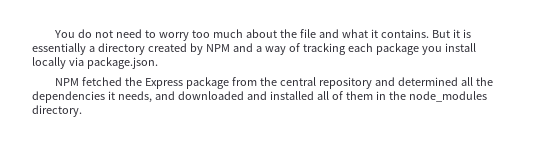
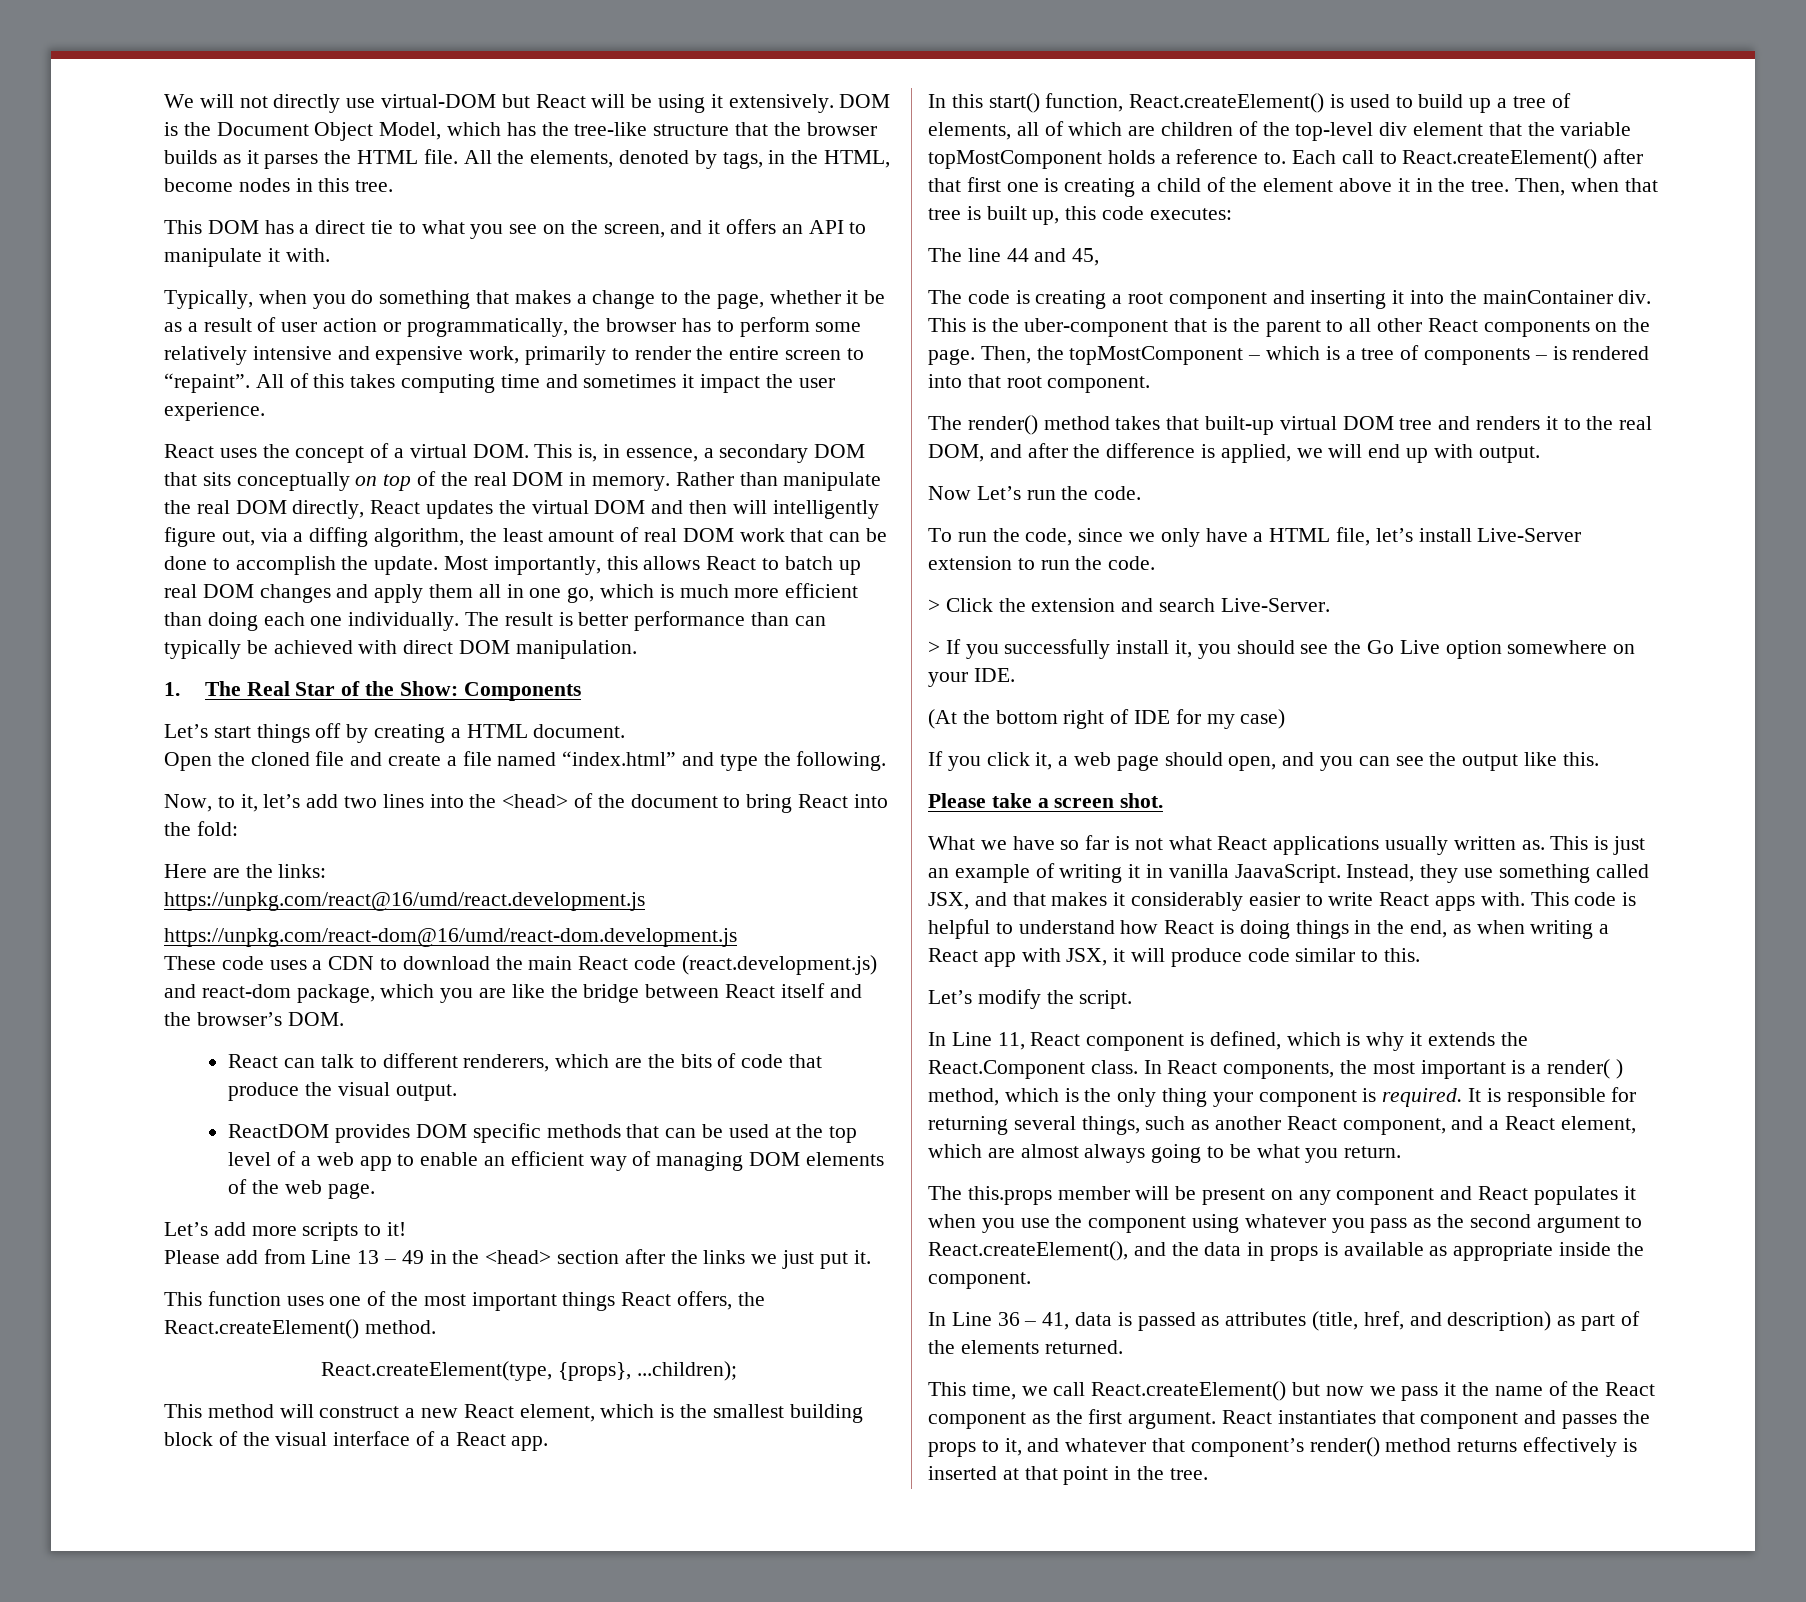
- You do not need to worry too much about the file and what it contains. But it is essentially a directory created by NPM and a way of tracking each package you install locally via package.json.
- NPM fetched the Express package from the central repository and determined all the dependencies it needs, and downloaded and installed all of them in the node_modules directory.
+ We will not directly use virtual-DOM but React will be using it extensively. DOM is the Document Object Model, which has the tree-like structure that the browser builds as it parses the HTML file. All the elements, denoted by tags, in the HTML, become nodes in this tree.
+ This DOM has a direct tie to what you see on the screen, and it offers an API to manipulate it with.
+ Typically, when you do something that makes a change to the page, whether it be as a result of user action or programmatically, the browser has to perform some relatively intensive and expensive work, primarily to render the entire screen to “repaint”. All of this takes computing time and sometimes it impact the user experience.
+ React uses the concept of a virtual DOM. This is, in essence, a secondary DOM that sits conceptually on top of the real DOM in memory. Rather than manipulate the real DOM directly, React updates the virtual DOM and then will intelligently figure out, via a diffing algorithm, the least amount of real DOM work that can be done to accomplish the update. Most importantly, this allows React to batch up real DOM changes and apply them all in one go, which is much more efficient than doing each one individually. The result is better performance than can typically be achieved with direct DOM manipulation.
+ 1. The Real Star of the Show: Components
+ Let’s start things off by creating a HTML document.
+ Open the cloned file and create a file named “index.html” and type the following.
+ Now, to it, let’s add two lines into the <head> of the document to bring React into the fold:
+ Here are the links:
+ https://unpkg.com/react@16/umd/react.development.js
+ https://unpkg.com/react-dom@16/umd/react-dom.development.js
+ These code uses a CDN to download the main React code (react.development.js) and react-dom package, which you are like the bridge between React itself and the browser’s DOM.
+ React can talk to different renderers, which are the bits of code that produce the visual output.
+ ReactDOM provides DOM specific methods that can be used at the top level of a web app to enable an efficient way of managing DOM elements of the web page.
+ Let’s add more scripts to it!
+ Please add from Line 13 – 49 in the <head> section after the links we just put it.
+ This function uses one of the most important things React offers, the React.createElement() method.
+ React.createElement(type, {props}, ...children);
+ This method will construct a new React element, which is the smallest building block of the visual interface of a React app.
+ In this start() function, React.createElement() is used to build up a tree of elements, all of which are children of the top-level div element that the variable topMostComponent holds a reference to. Each call to React.createElement() after that first one is creating a child of the element above it in the tree. Then, when that tree is built up, this code executes:
+ The line 44 and 45,
+ The code is creating a root component and inserting it into the mainContainer div. This is the uber-component that is the parent to all other React components on the page. Then, the topMostComponent – which is a tree of components – is rendered into that root component.
+ The render() method takes that built-up virtual DOM tree and renders it to the real DOM, and after the difference is applied, we will end up with output.
+ Now Let’s run the code.
+ To run the code, since we only have a HTML file, let’s install Live-Server extension to run the code.
+ > Click the extension and search Live-Server.
+ > If you successfully install it, you should see the Go Live option somewhere on your IDE.
+ (At the bottom right of IDE for my case)
+ If you click it, a web page should open, and you can see the output like this.
+ Please take a screen shot.
+ What we have so far is not what React applications usually written as. This is just an example of writing it in vanilla JaavaScript. Instead, they use something called JSX, and that makes it considerably easier to write React apps with. This code is helpful to understand how React is doing things in the end, as when writing a React app with JSX, it will produce code similar to this.
+ Let’s modify the script.
+ In Line 11, React component is defined, which is why it extends the React.Component class. In React components, the most important is a render( ) method, which is the only thing your component is required. It is responsible for returning several things, such as another React component, and a React element, which are almost always going to be what you return.
+ The this.props member will be present on any component and React populates it when you use the component using whatever you pass as the second argument to React.createElement(), and the data in props is available as appropriate inside the component.
+ In Line 36 – 41, data is passed as attributes (title, href, and description) as part of the elements returned.
+ This time, we call React.createElement() but now we pass it the name of the React component as the first argument. React instantiates that component and passes the props to it, and whatever that component’s render() method returns effectively is inserted at that point in the tree.

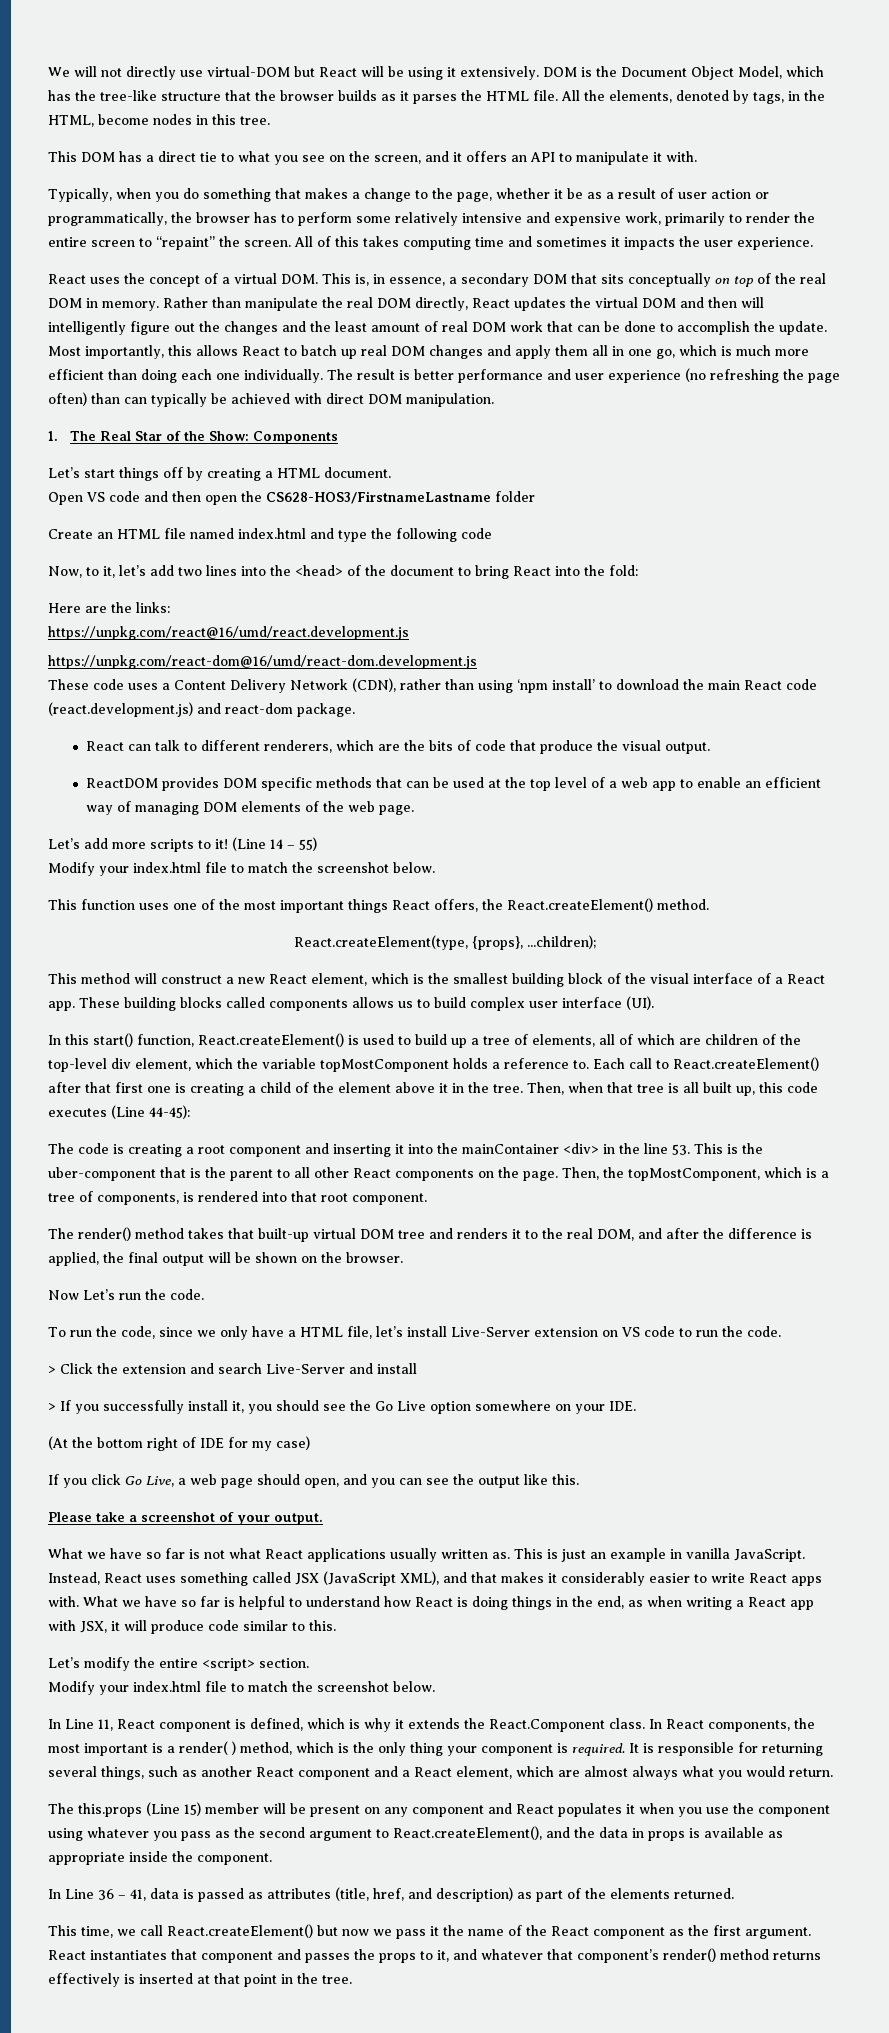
- Typically, when you do something that makes a change to the page, whether it be as a result of user action or programmatically, the browser has to perform some relatively intensive and expensive work, primarily to render the entire screen to “repaint”.
+ Typically, when you do something that makes a change to the page, whether it be as a result of user action or programmatically, the browser has to perform some relatively intensive and expensive work, primarily to render the entire screen to “repaint” the screen.
- All of this takes computing time and sometimes it impact the user experience.
+ All of this takes computing time and sometimes it impacts the user experience.
- Rather than manipulate the real DOM directly, React updates the virtual DOM and then will intelligently figure out, via a diffing algorithm, the least amount of real DOM work that can be done to accomplish the update.
+ Rather than manipulate the real DOM directly, React updates the virtual DOM and then will intelligently figure out the changes and the least amount of real DOM work that can be done to accomplish the update.
- The result is better performance than can typically be achieved with direct DOM manipulation.
+ The result is better performance and user experience (no refreshing the page often) than can typically be achieved with direct DOM manipulation.
- Open the cloned file and create a file named “index.html” and type the following.
+ Open VS code and then open the CS628-HOS3/FirstnameLastname folder
+ Create an HTML file named index.html and type the following code
- These code uses a CDN to download the main React code (react.development.js) and react-dom package, which you are like the bridge between React itself and the browser’s DOM.
+ These code uses a Content Delivery Network (CDN), rather than using ‘npm install’ to download the main React code (react.development.js) and react-dom package.
- Let’s add more scripts to it!
- Please add from Line 13 – 49 in the <head> section after the links we just put it.
+ Let’s add more scripts to it! (Line 14 – 55)
+ Modify your index.html file to match the screenshot below.
+ These building blocks called components allows us to build complex user interface (UI).
- In this start() function, React.createElement() is used to build up a tree of elements, all of which are children of the top-level div element that the variable topMostComponent holds a reference to.
+ In this start() function, React.createElement() is used to build up a tree of elements, all of which are children of the top-level div element, which the variable topMostComponent holds a reference to.
- Then, when that tree is built up, this code executes:
- The line 44 and 45,
+ Then, when that tree is all built up, this code executes (Line 44-45):
- The code is creating a root component and inserting it into the mainContainer div. This is the uber-component that is the parent to all other React components on the page.
+ The code is creating a root component and inserting it into the mainContainer <div> in the line 53. This is the uber-component that is the parent to all other React components on the page.
- Then, the topMostComponent – which is a tree of components – is rendered into that root component.
+ Then, the topMostComponent, which is a tree of components, is rendered into that root component.
- The render() method takes that built-up virtual DOM tree and renders it to the real DOM, and after the difference is applied, we will end up with output.
+ The render() method takes that built-up virtual DOM tree and renders it to the real DOM, and after the difference is applied, the final output will be shown on the browser.
- To run the code, since we only have a HTML file, let’s install Live-Server extension to run the code.
+ To run the code, since we only have a HTML file, let’s install Live-Server extension on VS code to run the code.
- > Click the extension and search Live-Server.
+ > Click the extension and search Live-Server and install
- If you click it, a web page should open, and you can see the output like this.
+ If you click Go Live, a web page should open, and you can see the output like this.
- Please take a screen shot.
+ Please take a screenshot of your output.
- This is just an example of writing it in vanilla JaavaScript. Instead, they use something called JSX, and that makes it considerably easier to write React apps with.
+ This is just an example in vanilla JavaScript. Instead, React uses something called JSX (JavaScript XML), and that makes it considerably easier to write React apps with.
- This code is helpful to understand how React is doing things in the end, as when writing a React app with JSX, it will produce code similar to this.
+ What we have so far is helpful to understand how React is doing things in the end, as when writing a React app with JSX, it will produce code similar to this.
- Let’s modify the script.
+ Let’s modify the entire <script> section.
+ Modify your index.html file to match the screenshot below.
- It is responsible for returning several things, such as another React component, and a React element, which are almost always going to be what you return.
+ It is responsible for returning several things, such as another React component and a React element, which are almost always what you would return.
- The this.props member will be present on any component and React populates it when you use the component using whatever you pass as the second argument to React.createElement(), and the data in props is available as appropriate inside the component.
+ The this.props (Line 15) member will be present on any component and React populates it when you use the component using whatever you pass as the second argument to React.createElement(), and the data in props is available as appropriate inside the component.

